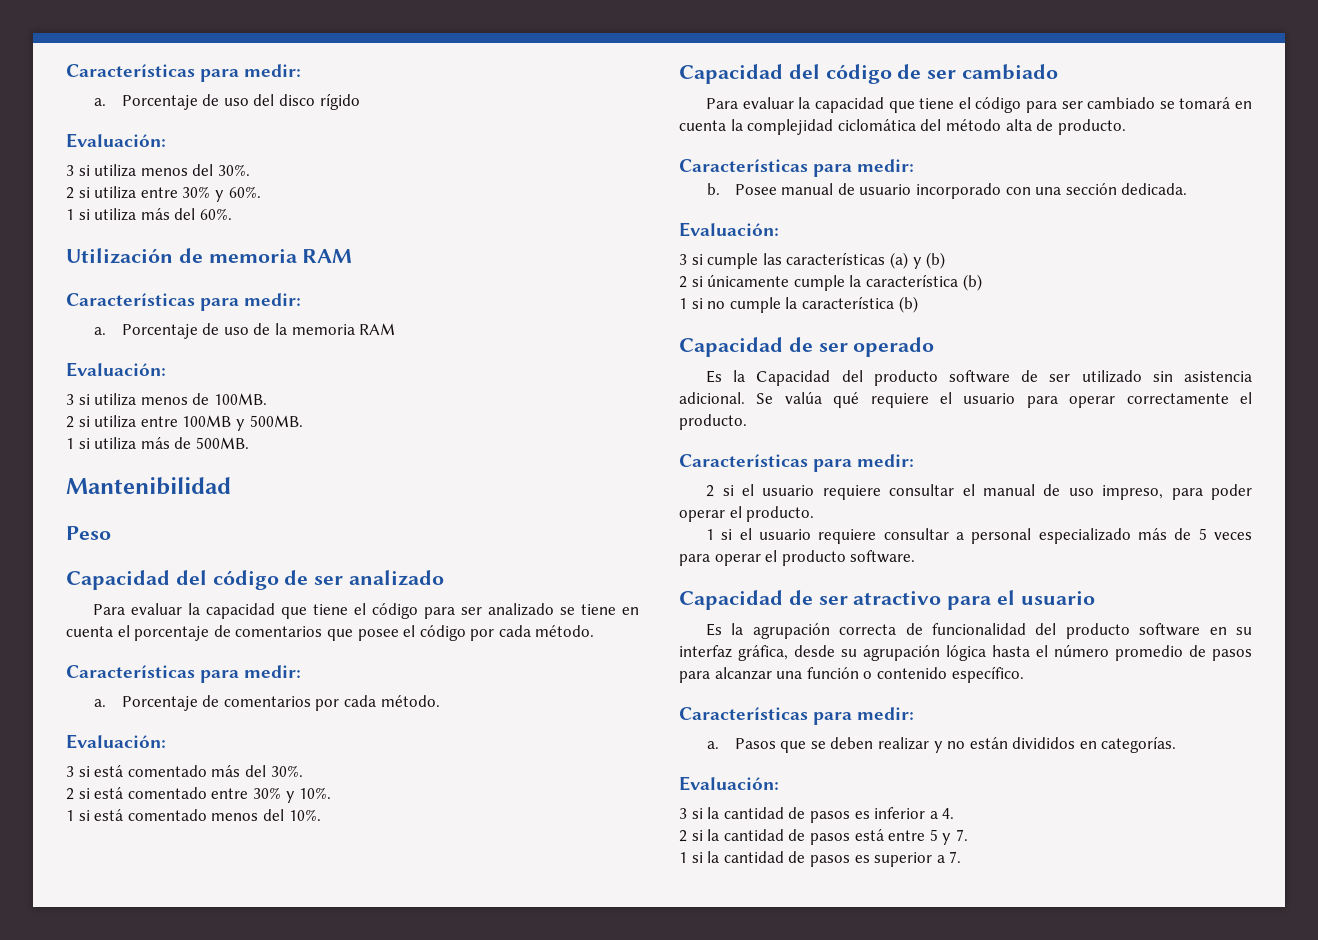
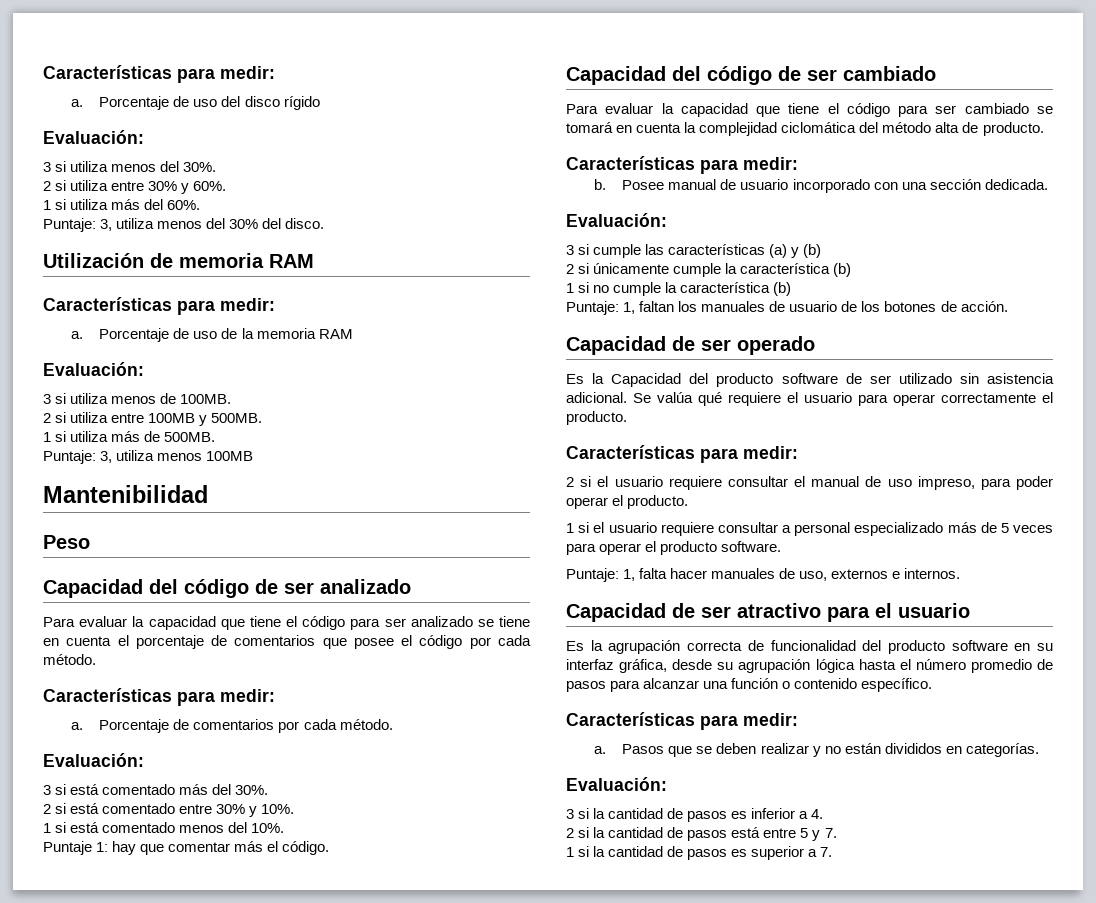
+ Puntaje: 3, utiliza menos del 30% del disco.
+ Puntaje: 3, utiliza menos 100MB
+ Puntaje 1: hay que comentar más el código.
+ Puntaje: 1, faltan los manuales de usuario de los botones de acción.
+ Puntaje: 1, falta hacer manuales de uso, externos e internos.

